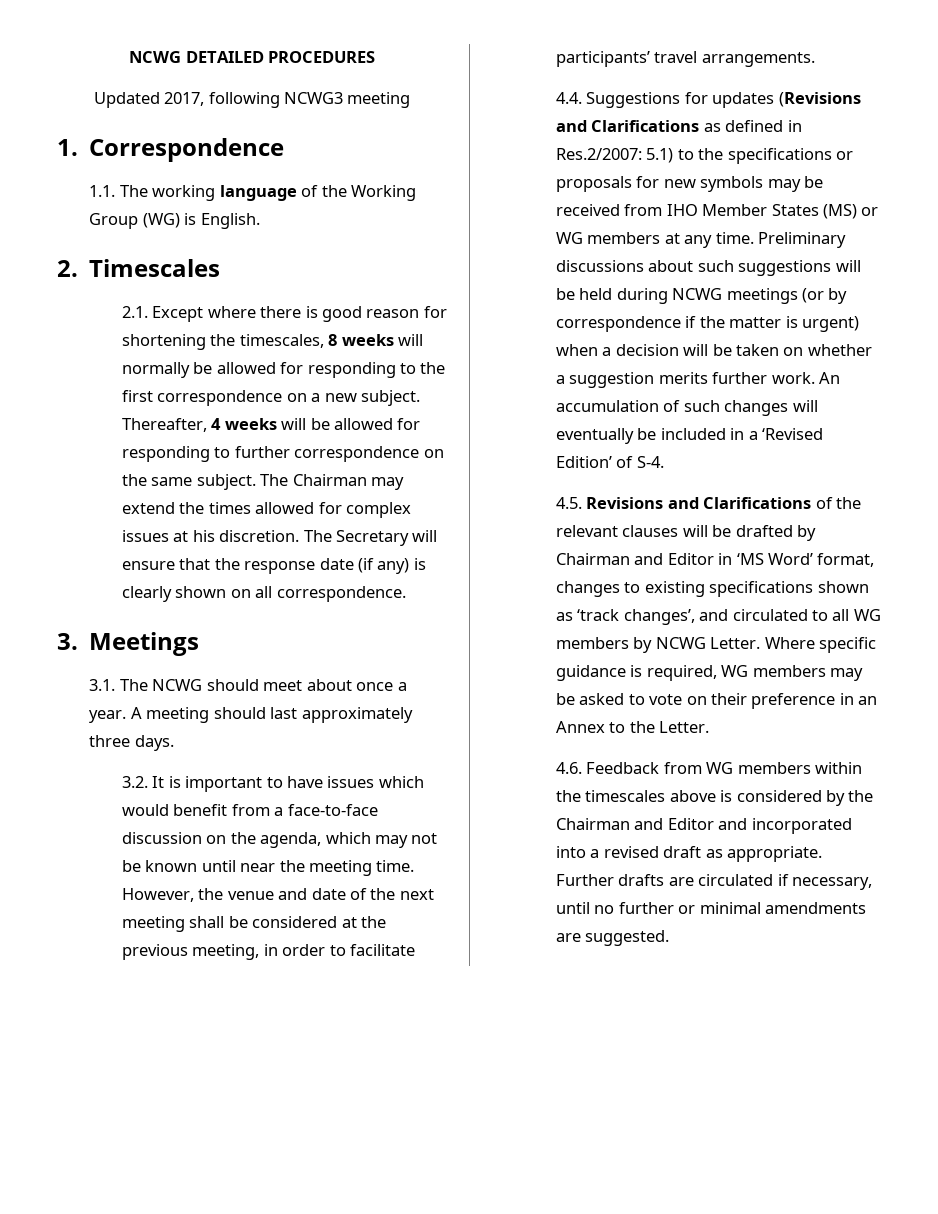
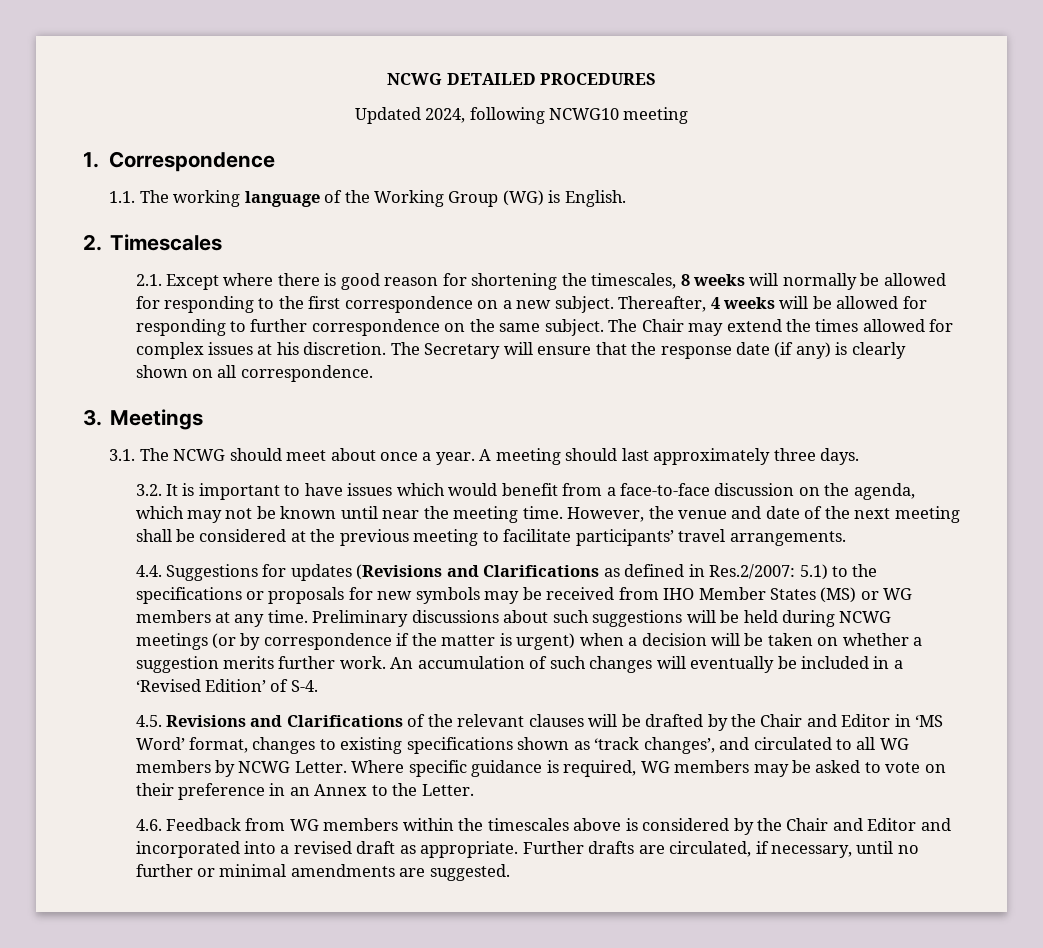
- Updated 2017, following NCWG3 meeting
+ Updated 2024, following NCWG10 meeting
- The Chairman may extend the times allowed for complex issues at his discretion.
+ The Chair may extend the times allowed for complex issues at his discretion.
- However, the venue and date of the next meeting shall be considered at the previous meeting, in order to facilitate participants’ travel arrangements.
+ However, the venue and date of the next meeting shall be considered at the previous meeting to facilitate participants’ travel arrangements.
- 4.5. Revisions and Clarifications of the relevant clauses will be drafted by Chairman and Editor in ‘MS Word’ format, changes to existing specifications shown as ‘track changes’, and circulated to all WG members by NCWG Letter.
+ 4.5. Revisions and Clarifications of the relevant clauses will be drafted by the Chair and Editor in ‘MS Word’ format, changes to existing specifications shown as ‘track changes’, and circulated to all WG members by NCWG Letter.
- 4.6. Feedback from WG members within the timescales above is considered by the Chairman and Editor and incorporated into a revised draft as appropriate.
+ 4.6. Feedback from WG members within the timescales above is considered by the Chair and Editor and incorporated into a revised draft as appropriate.
- Further drafts are circulated if necessary, until no further or minimal amendments are suggested.
+ Further drafts are circulated, if necessary, until no further or minimal amendments are suggested.

